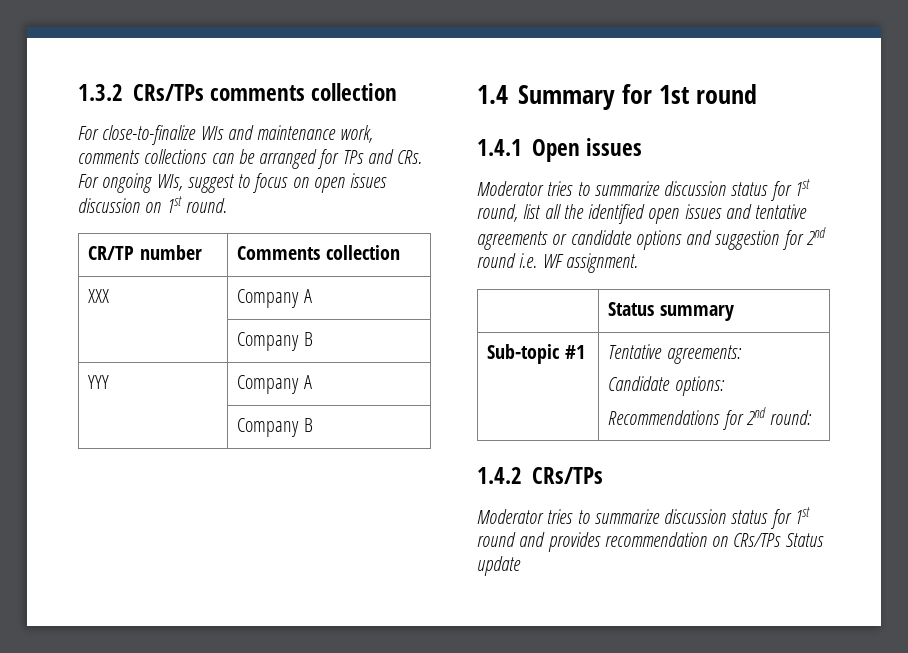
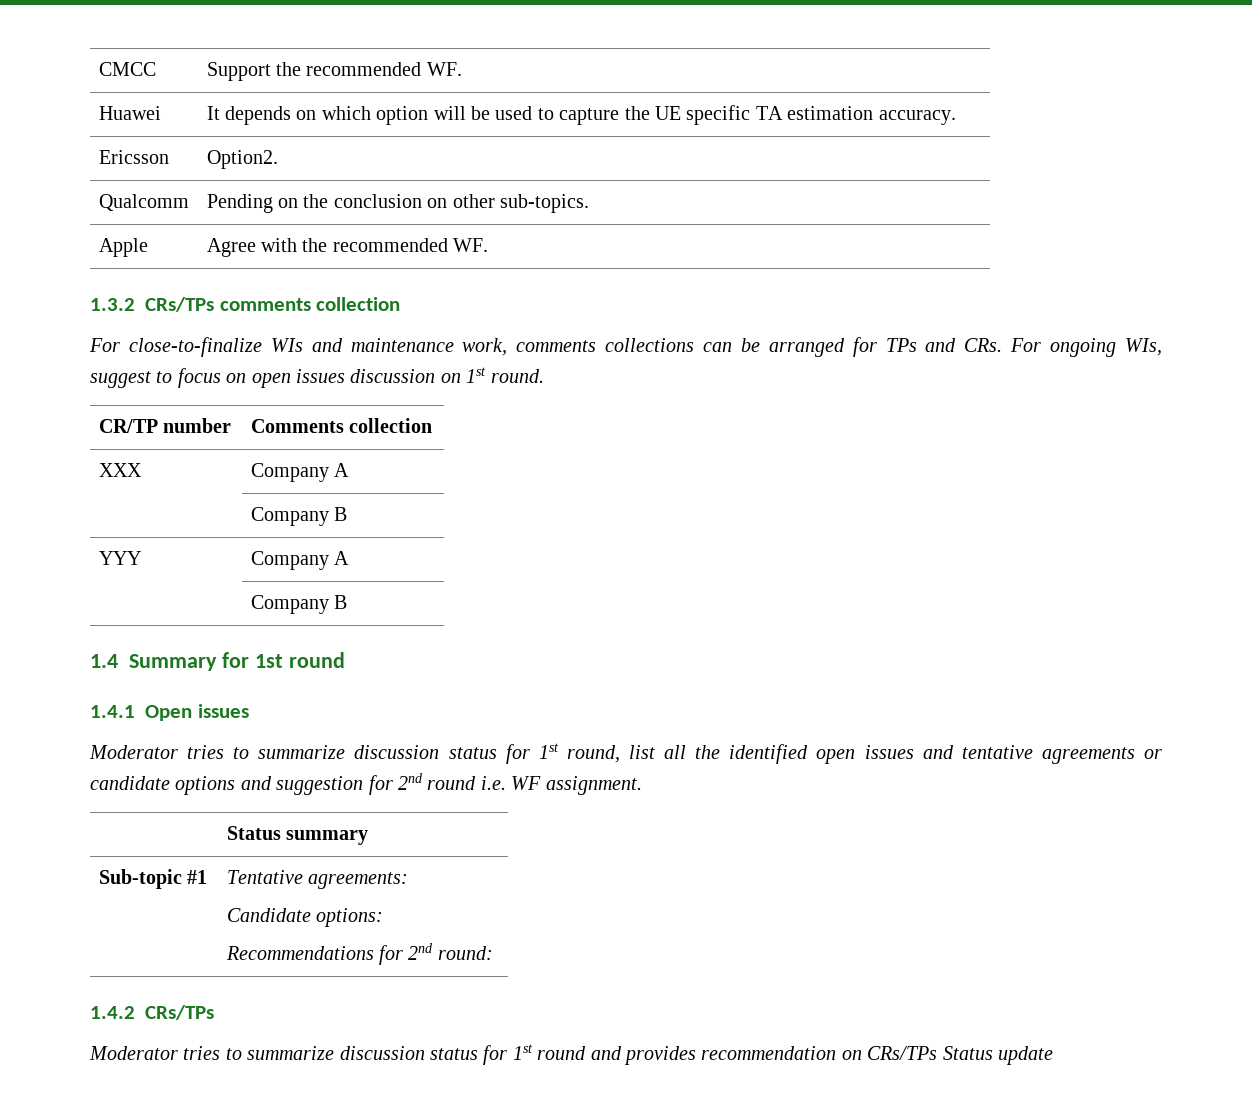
+ CMCC | Support the recommended WF.
+ Huawei | It depends on which option will be used to capture the UE specific TA estimation accuracy.
+ Ericsson | Option2.
+ Qualcomm | Pending on the conclusion on other sub-topics.
+ Apple | Agree with the recommended WF.

